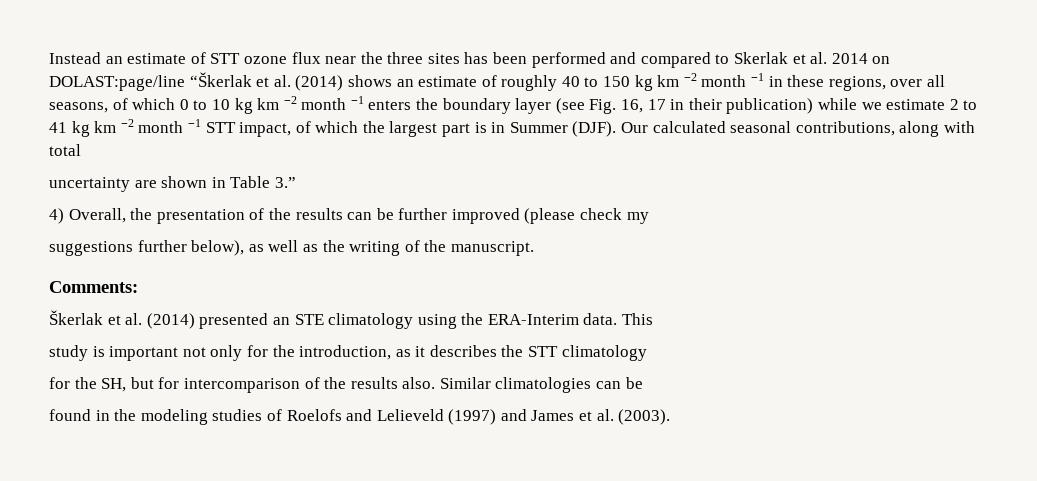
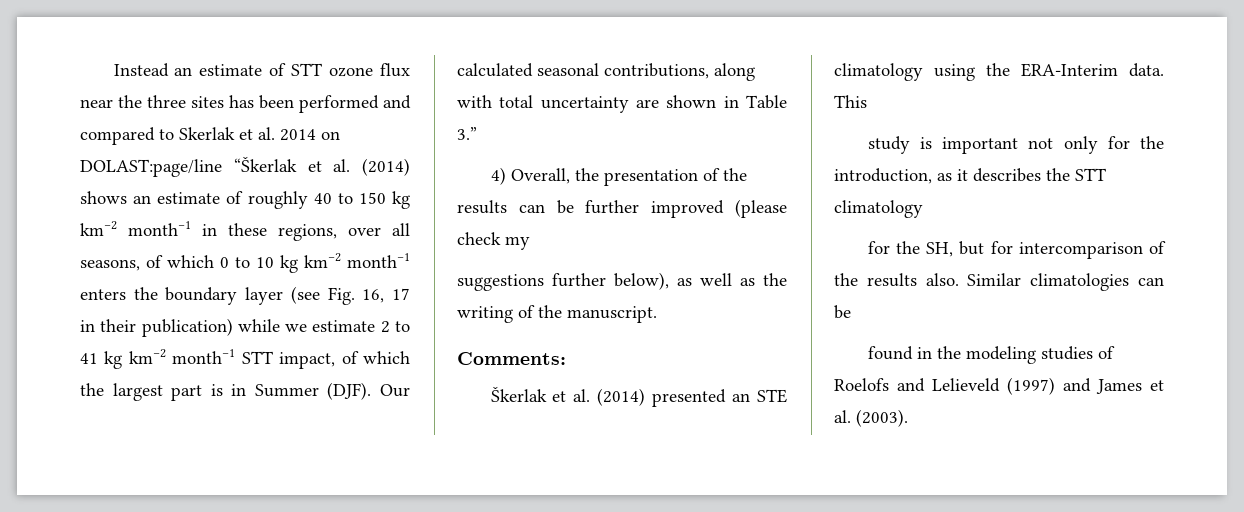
- Instead an estimate of STT ozone flux near the three sites has been performed and compared to Skerlak et al. 2014 on DOLAST:page/line “Škerlak et al. (2014) shows an estimate of roughly 40 to 150 kg km −2 month −1 in these regions, over all seasons, of which 0 to 10 kg km −2 month −1 enters the boundary layer (see Fig. 16, 17 in their publication) while we estimate 2 to 41 kg km −2 month −1 STT impact, of which the largest part is in Summer (DJF).
+ Instead an estimate of STT ozone flux near the three sites has been performed and compared to Skerlak et al. 2014 on DOLAST:page/line “Škerlak et al. (2014) shows an estimate of roughly 40 to 150 kg km−2 month−1 in these regions, over all seasons, of which 0 to 10 kg km−2 month−1 enters the boundary layer (see Fig. 16, 17 in their publication) while we estimate 2 to 41 kg km−2 month−1 STT impact, of which the largest part is in Summer (DJF).
- Our calculated seasonal contributions, along with total
- uncertainty are shown in Table 3.”
+ Our calculated seasonal contributions, along with total uncertainty are shown in Table 3.”

